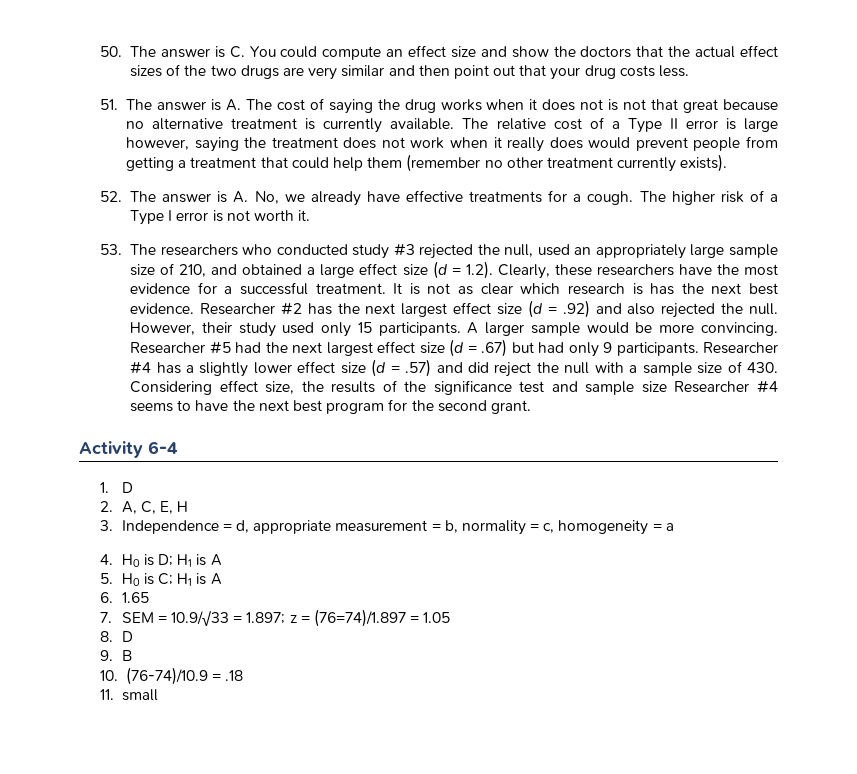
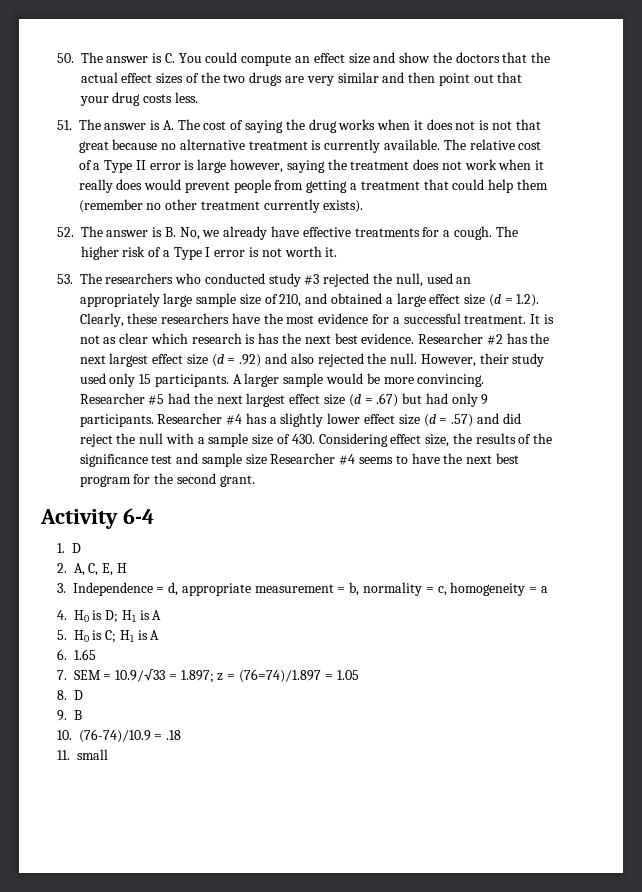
- 52. The answer is A. No, we already have effective treatments for a cough.
+ 52. The answer is B. No, we already have effective treatments for a cough.

